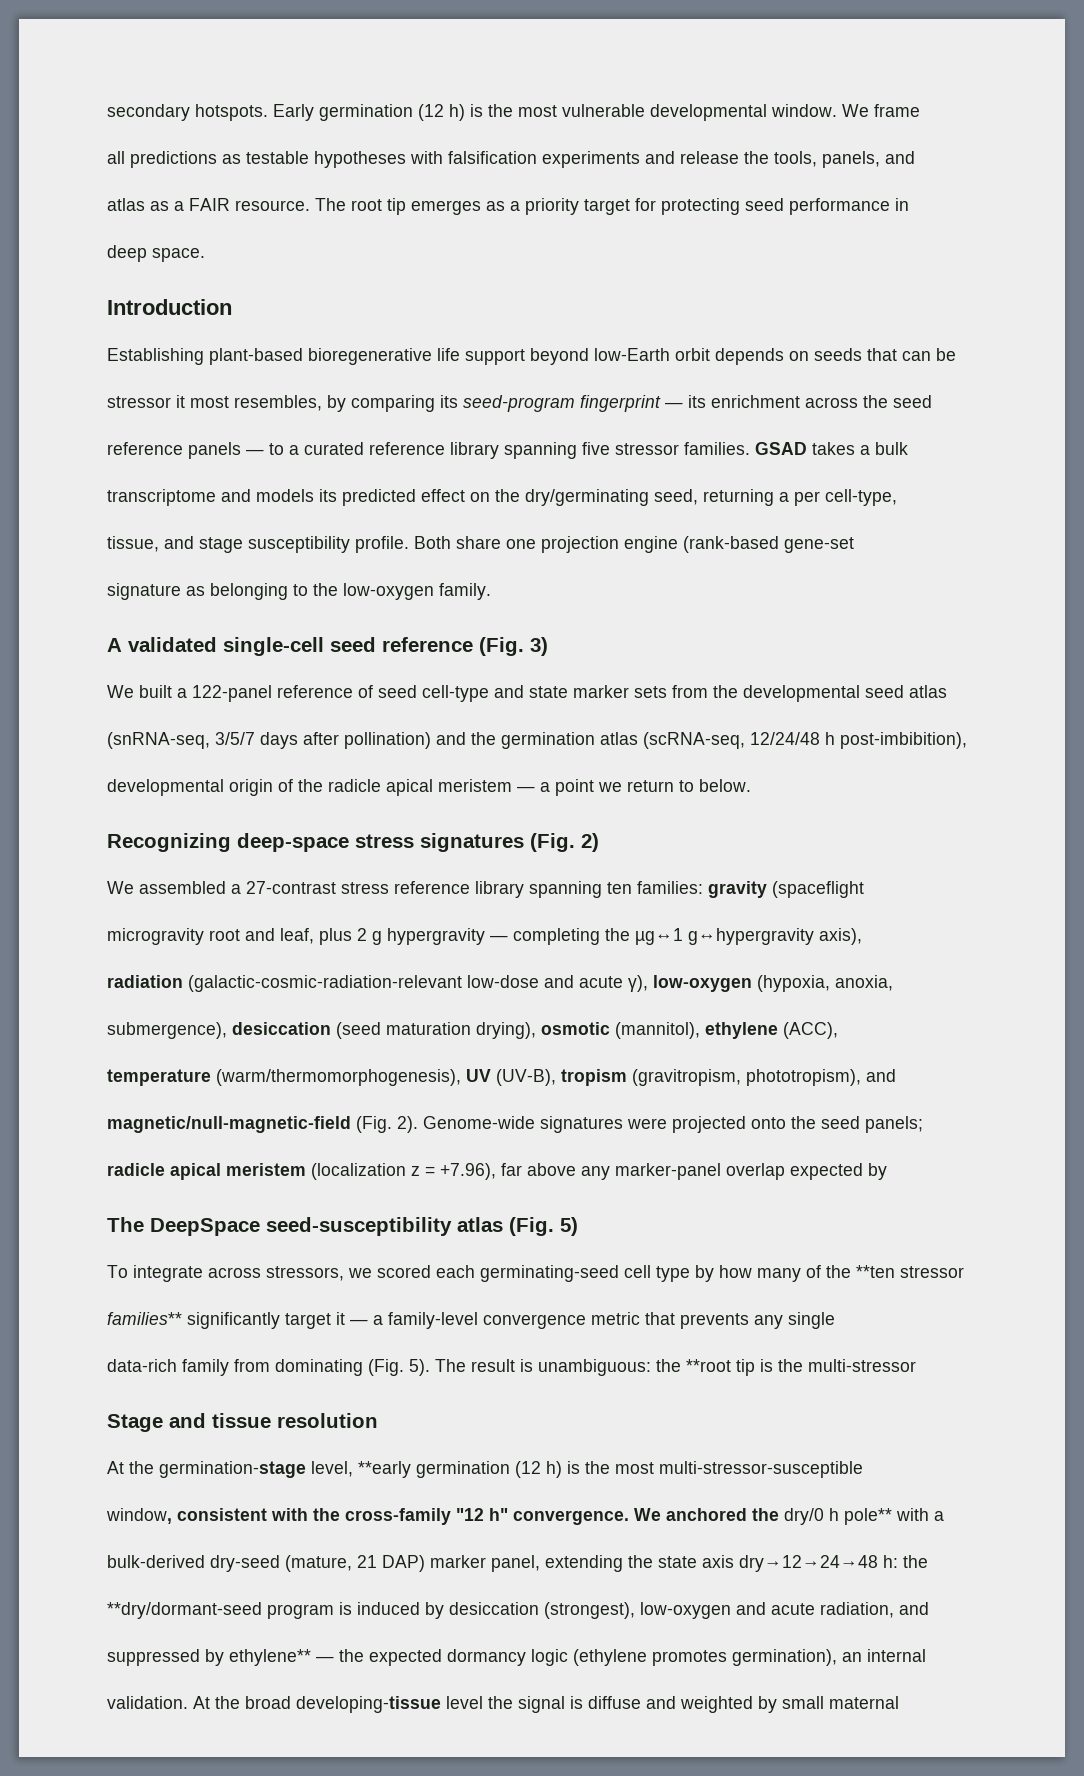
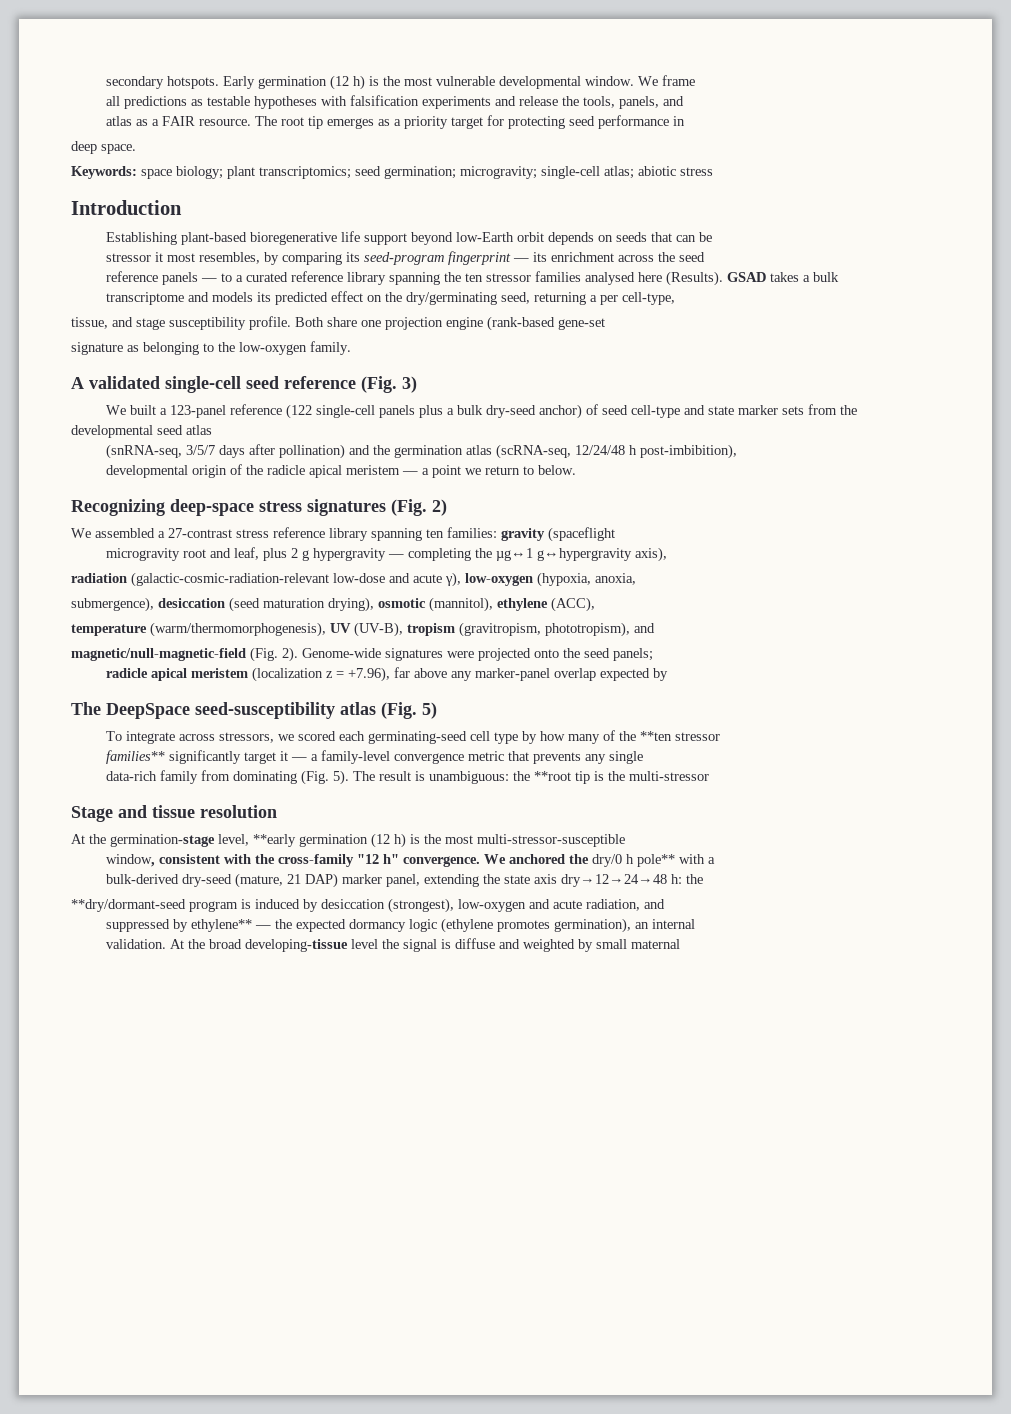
+ Keywords: space biology; plant transcriptomics; seed germination; microgravity; single-cell atlas; abiotic stress
- reference panels — to a curated reference library spanning five stressor families.
+ reference panels — to a curated reference library spanning the ten stressor families analysed here (Results).
- We built a 122-panel reference of seed cell-type and state marker sets from the developmental seed atlas
+ We built a 123-panel reference (122 single-cell panels plus a bulk dry-seed anchor) of seed cell-type and state marker sets from the developmental seed atlas

